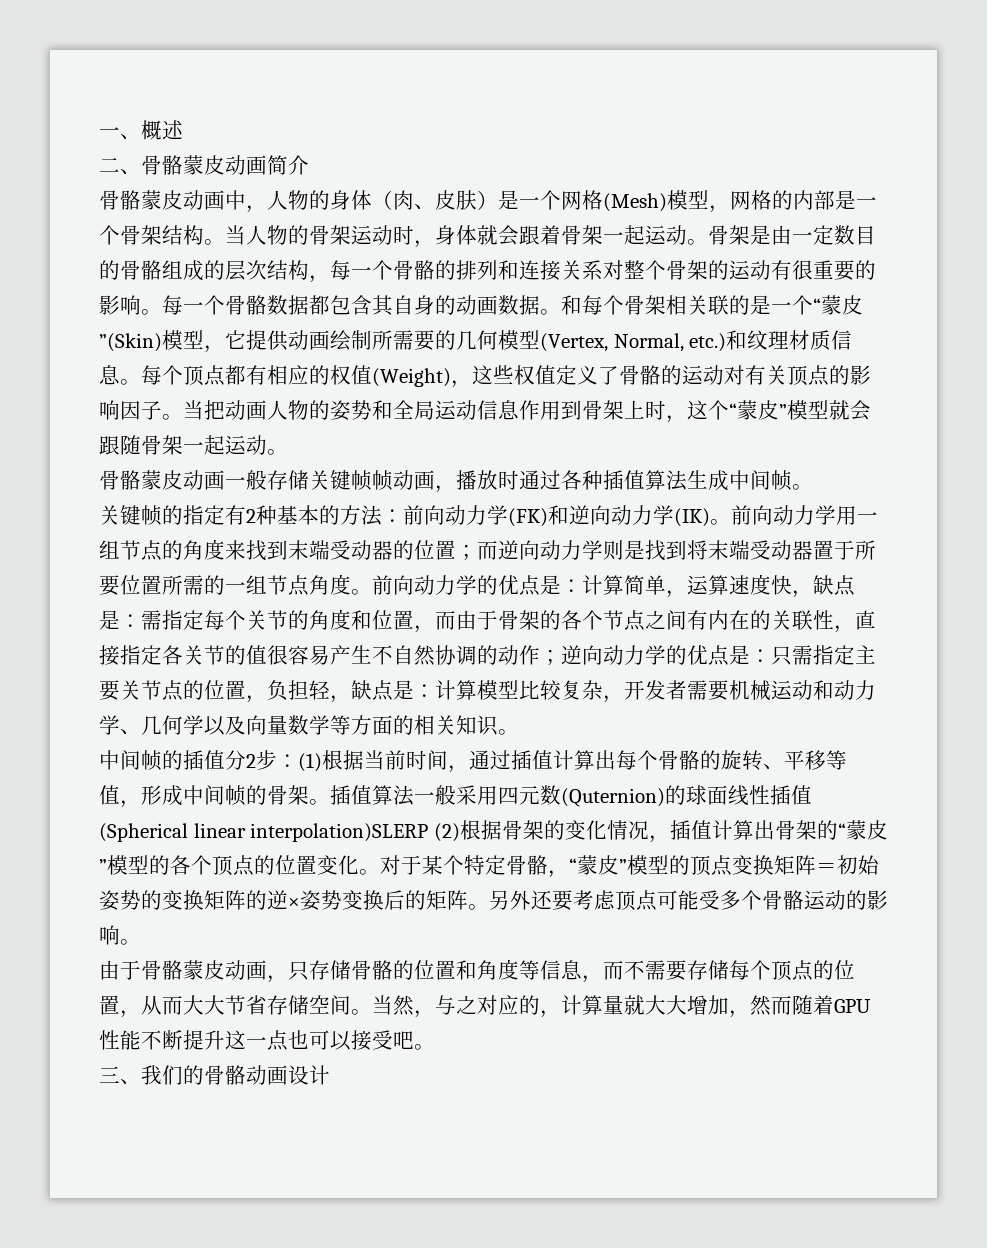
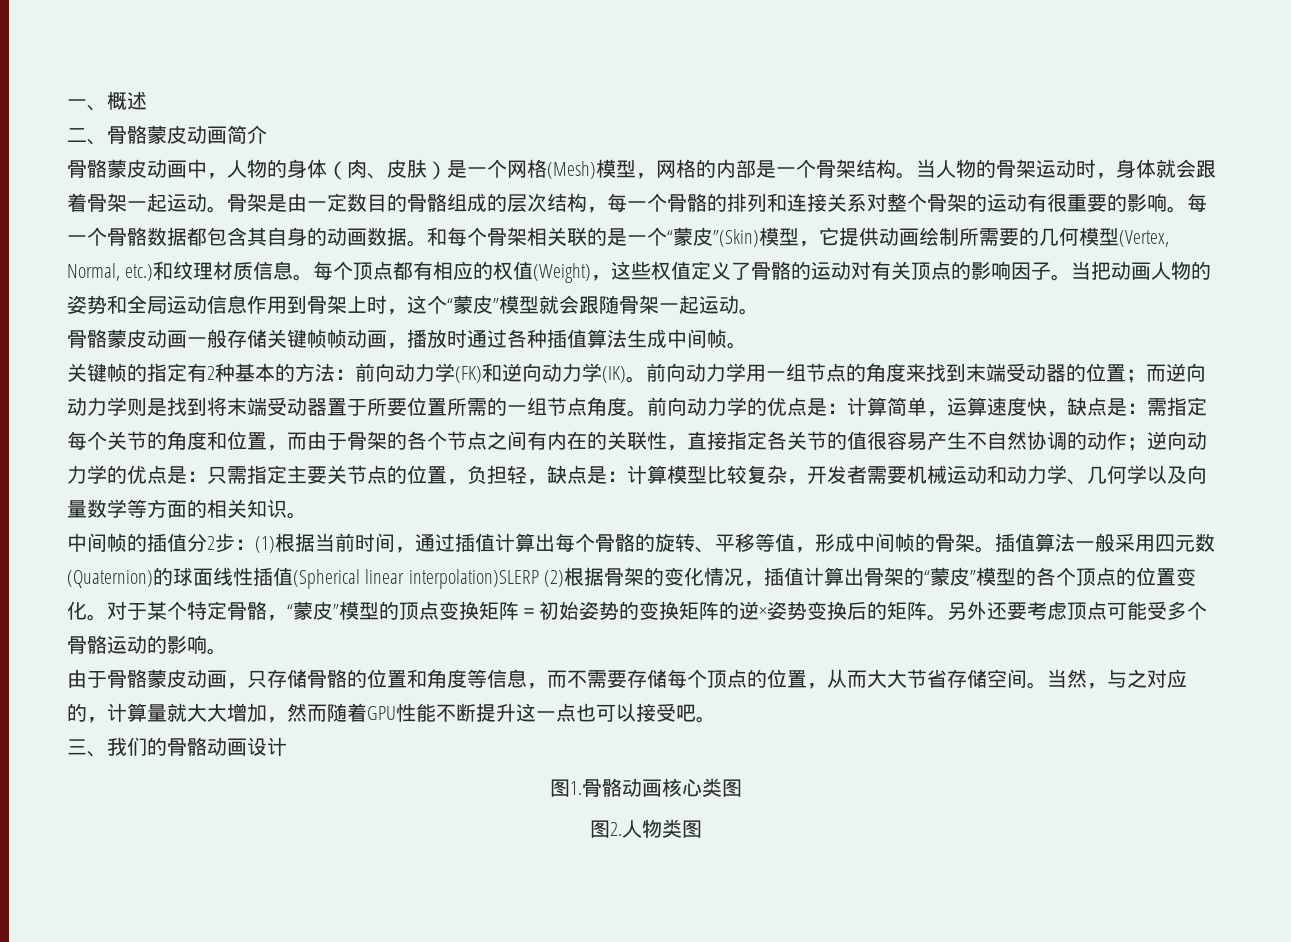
- 插值算法一般采用四元数(Quternion)的球面线性插值(Spherical linear interpolation)SLERP (2)根据骨架的变化情况，插值计算出骨架的“蒙皮”模型的各个顶点的位置变化。
+ 插值算法一般采用四元数(Quaternion)的球面线性插值(Spherical linear interpolation)SLERP (2)根据骨架的变化情况，插值计算出骨架的“蒙皮”模型的各个顶点的位置变化。
+ 图1.骨骼动画核心类图
+ 图2.人物类图

